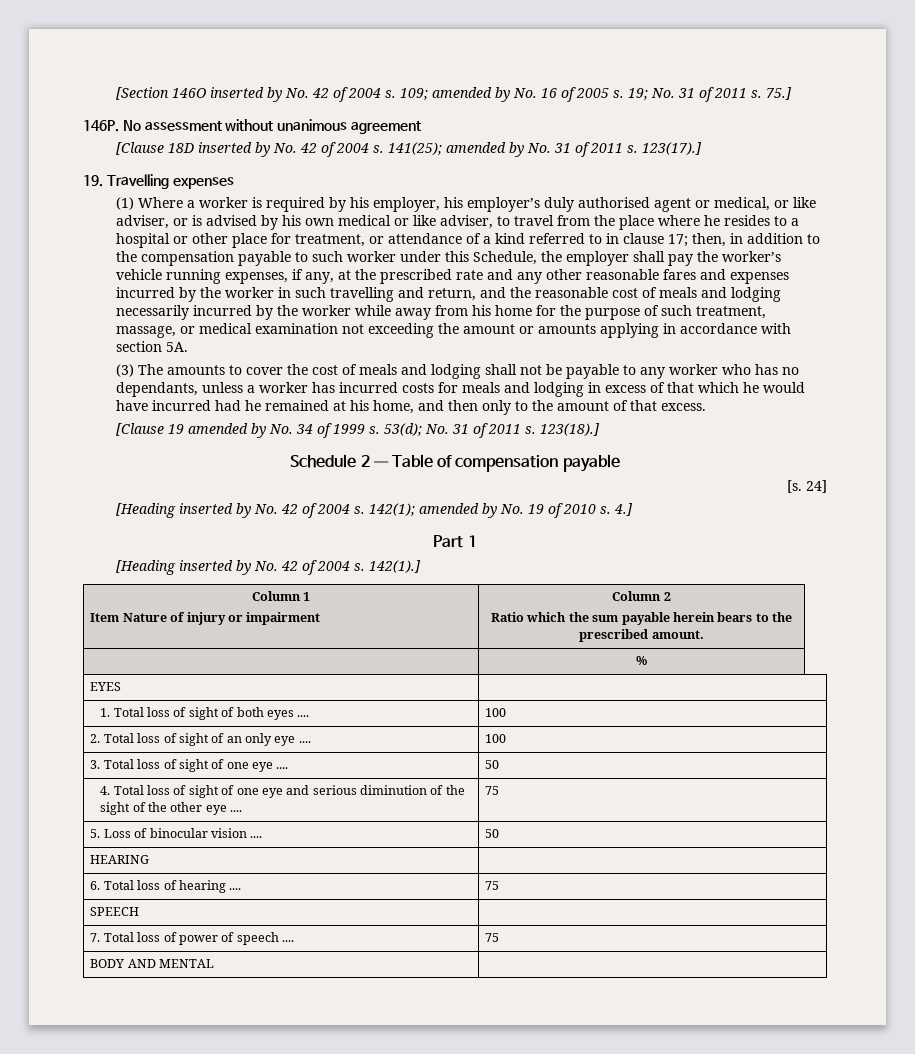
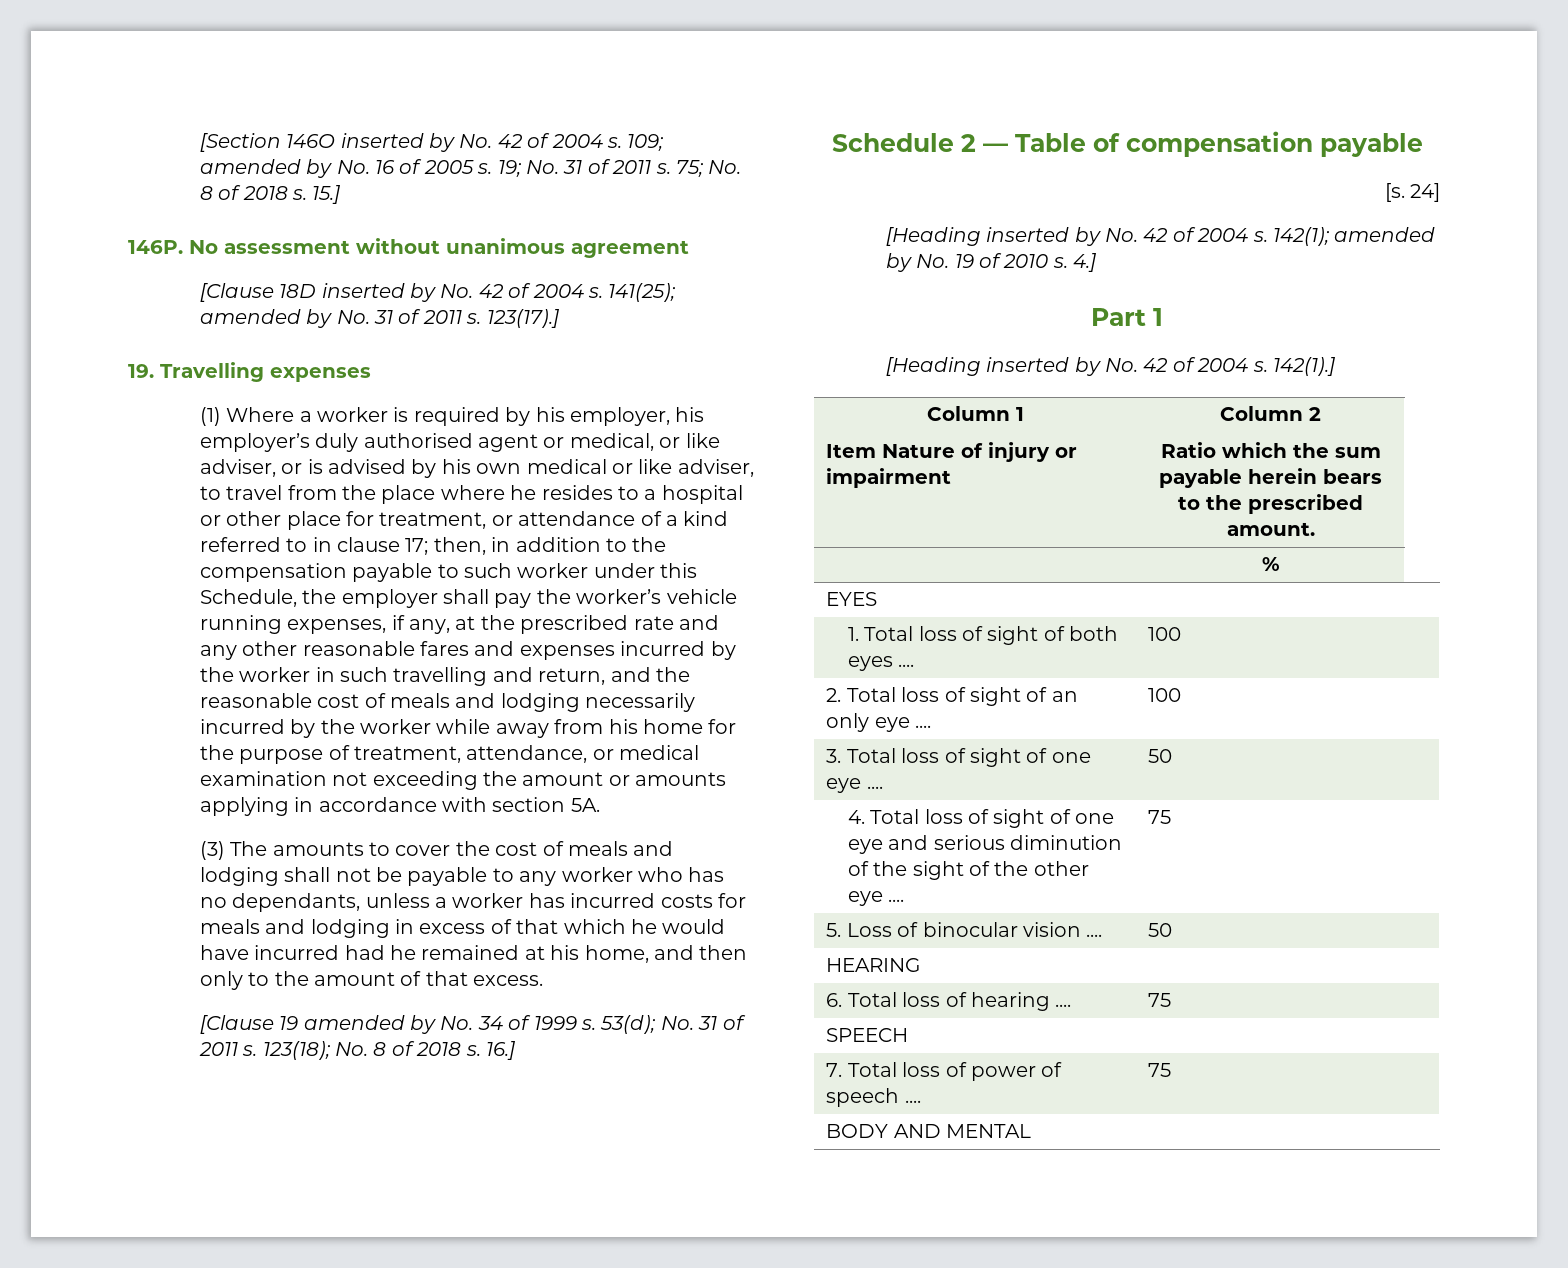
- 75.]
+ 75; No. 8 of 2018 s. 15.]
- then, in addition to the compensation payable to such worker under this Schedule, the employer shall pay the worker’s vehicle running expenses, if any, at the prescribed rate and any other reasonable fares and expenses incurred by the worker in such travelling and return, and the reasonable cost of meals and lodging necessarily incurred by the worker while away from his home for the purpose of such treatment, massage, or medical examination not exceeding the amount or amounts applying in accordance with section 5A.
+ then, in addition to the compensation payable to such worker under this Schedule, the employer shall pay the worker’s vehicle running expenses, if any, at the prescribed rate and any other reasonable fares and expenses incurred by the worker in such travelling and return, and the reasonable cost of meals and lodging necessarily incurred by the worker while away from his home for the purpose of treatment, attendance, or medical examination not exceeding the amount or amounts applying in accordance with section 5A.
- 123(18).]
+ 123(18); No. 8 of 2018 s. 16.]

